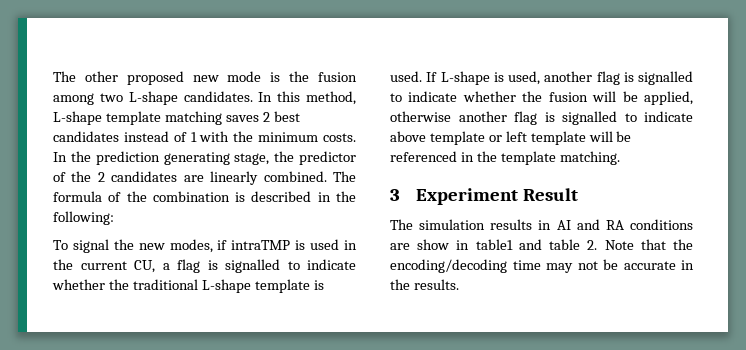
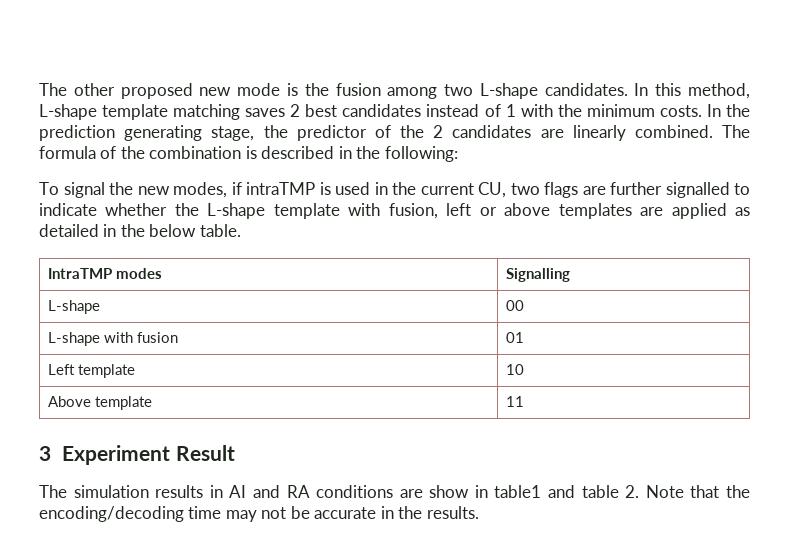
- To signal the new modes, if intraTMP is used in the current CU, a flag is signalled to indicate whether the traditional L-shape template is used. If L-shape is used, another flag is signalled to indicate whether the fusion will be applied, otherwise another flag is signalled to indicate above template or left template will be referenced in the template matching.
+ To signal the new modes, if intraTMP is used in the current CU, two flags are further signalled to indicate whether the L-shape template with fusion, left or above templates are applied as detailed in the below table.
+ IntraTMP modes | Signalling
+ L-shape | 00
+ L-shape with fusion | 01
+ Left template | 10
+ Above template | 11

